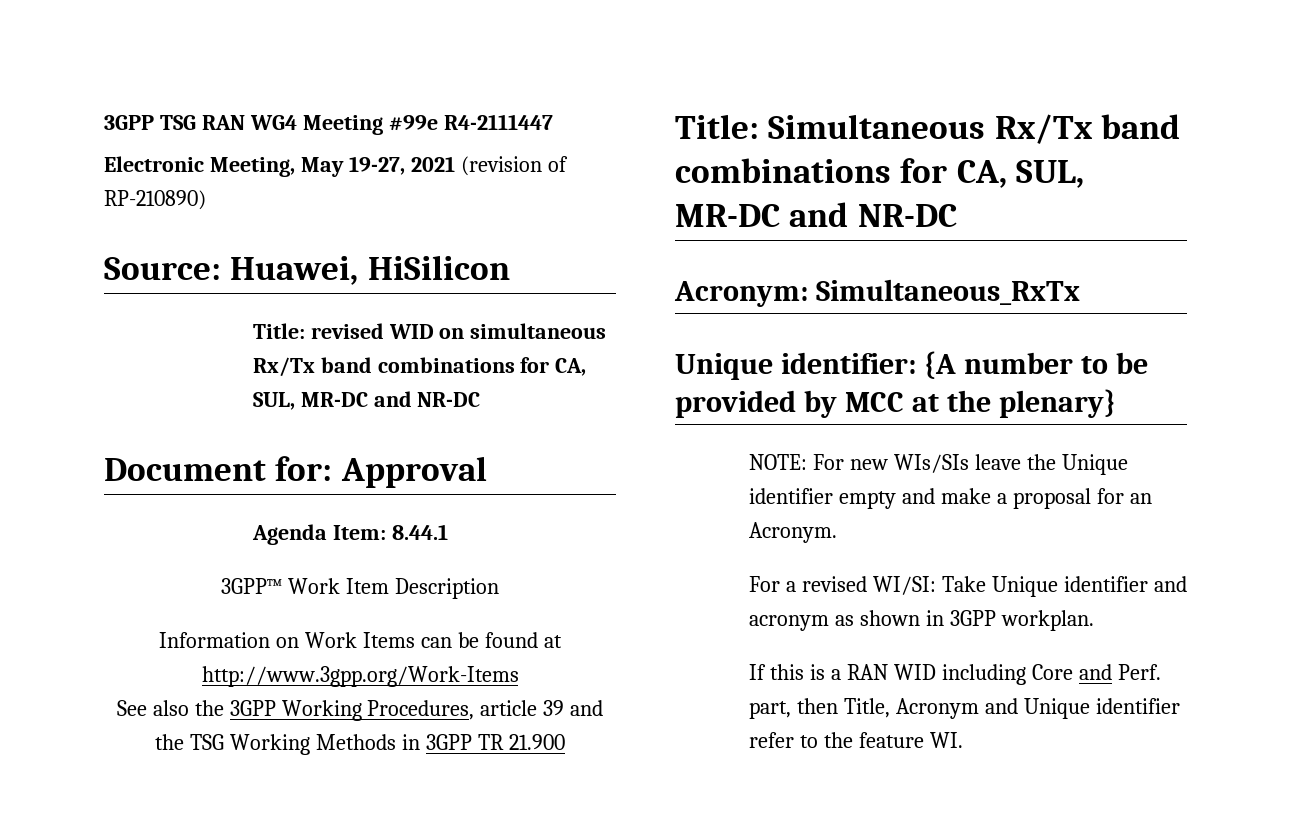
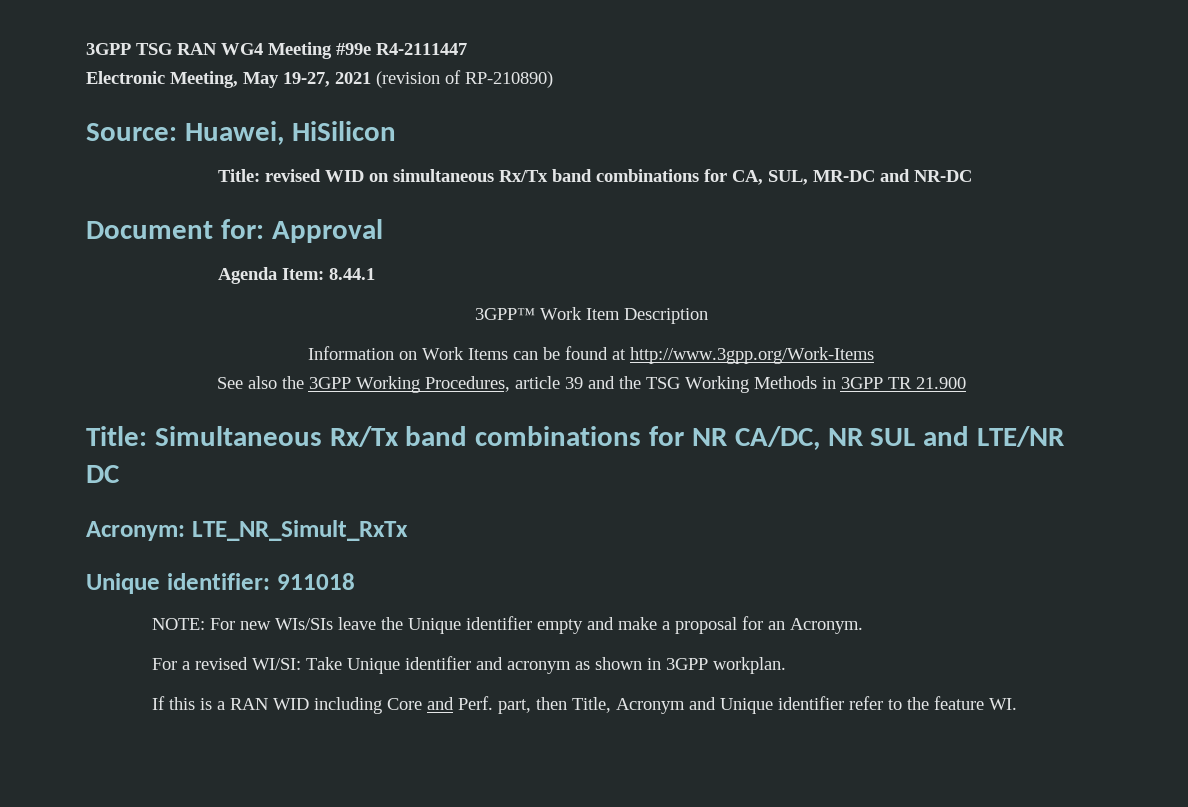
- Title: Simultaneous Rx/Tx band combinations for CA, SUL, MR-DC and NR-DC
+ Title: Simultaneous Rx/Tx band combinations for NR CA/DC, NR SUL and LTE/NR DC
- Acronym: Simultaneous_RxTx
+ Acronym: LTE_NR_Simult_RxTx
- Unique identifier: {A number to be provided by MCC at the plenary}
+ Unique identifier: 911018

